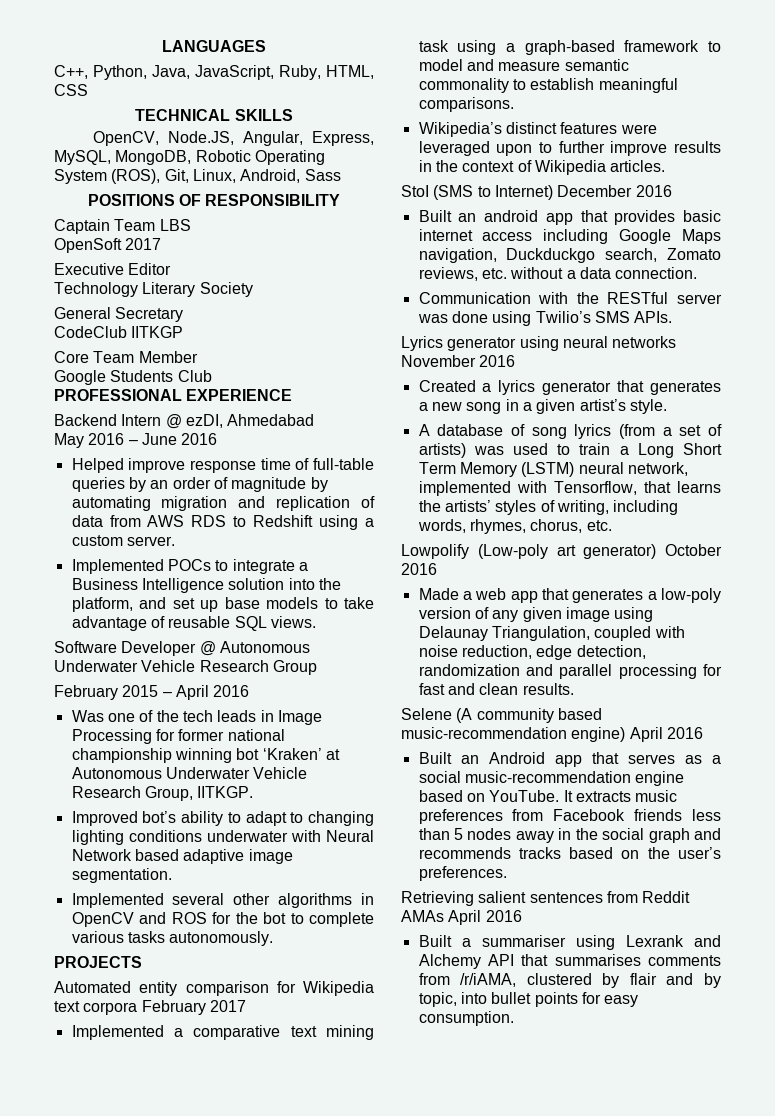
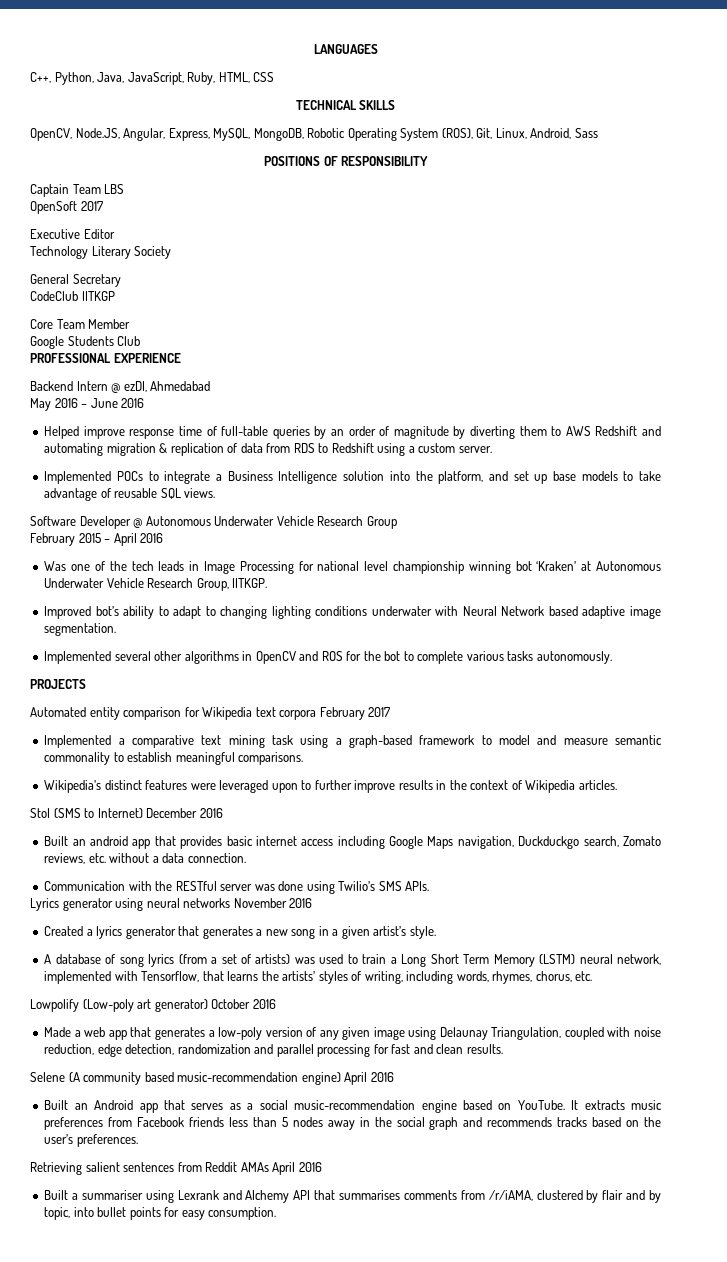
- Helped improve response time of full-table queries by an order of magnitude by automating migration and replication of data from AWS RDS to Redshift using a custom server.
+ Helped improve response time of full-table queries by an order of magnitude by diverting them to AWS Redshift and automating migration & replication of data from RDS to Redshift using a custom server.
- Was one of the tech leads in Image Processing for former national championship winning bot ‘Kraken’ at Autonomous Underwater Vehicle Research Group, IITKGP.
+ Was one of the tech leads in Image Processing for national level championship winning bot ‘Kraken’ at Autonomous Underwater Vehicle Research Group, IITKGP.

